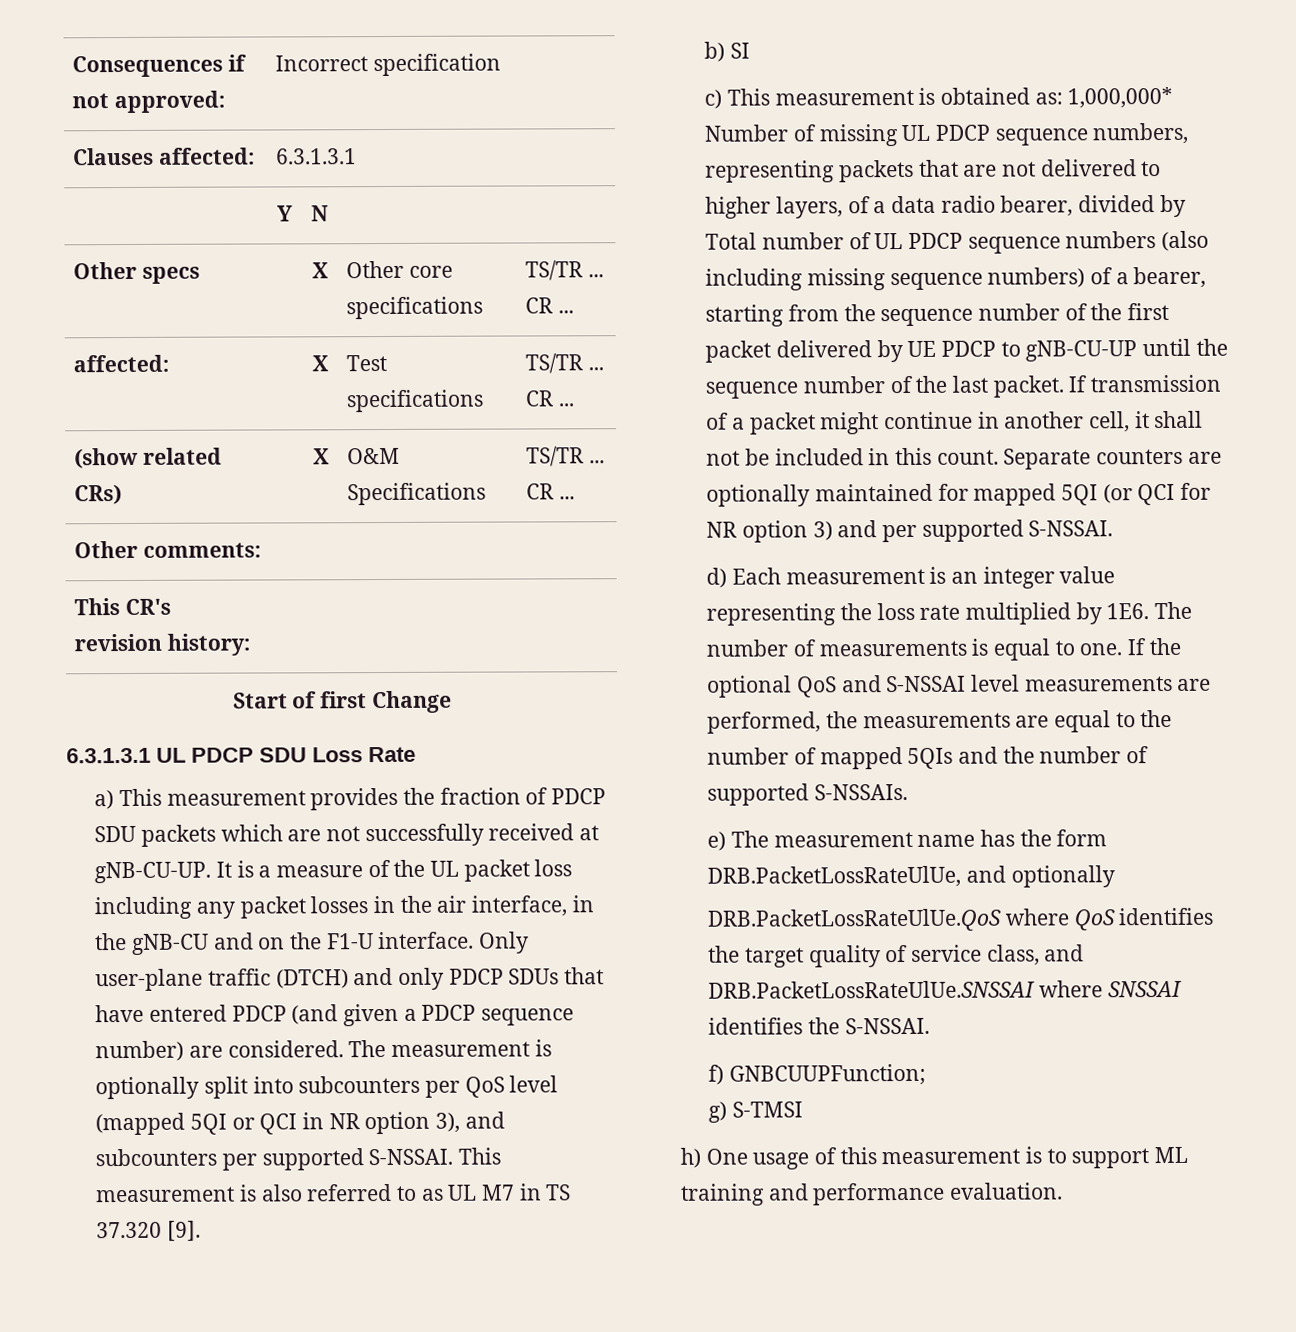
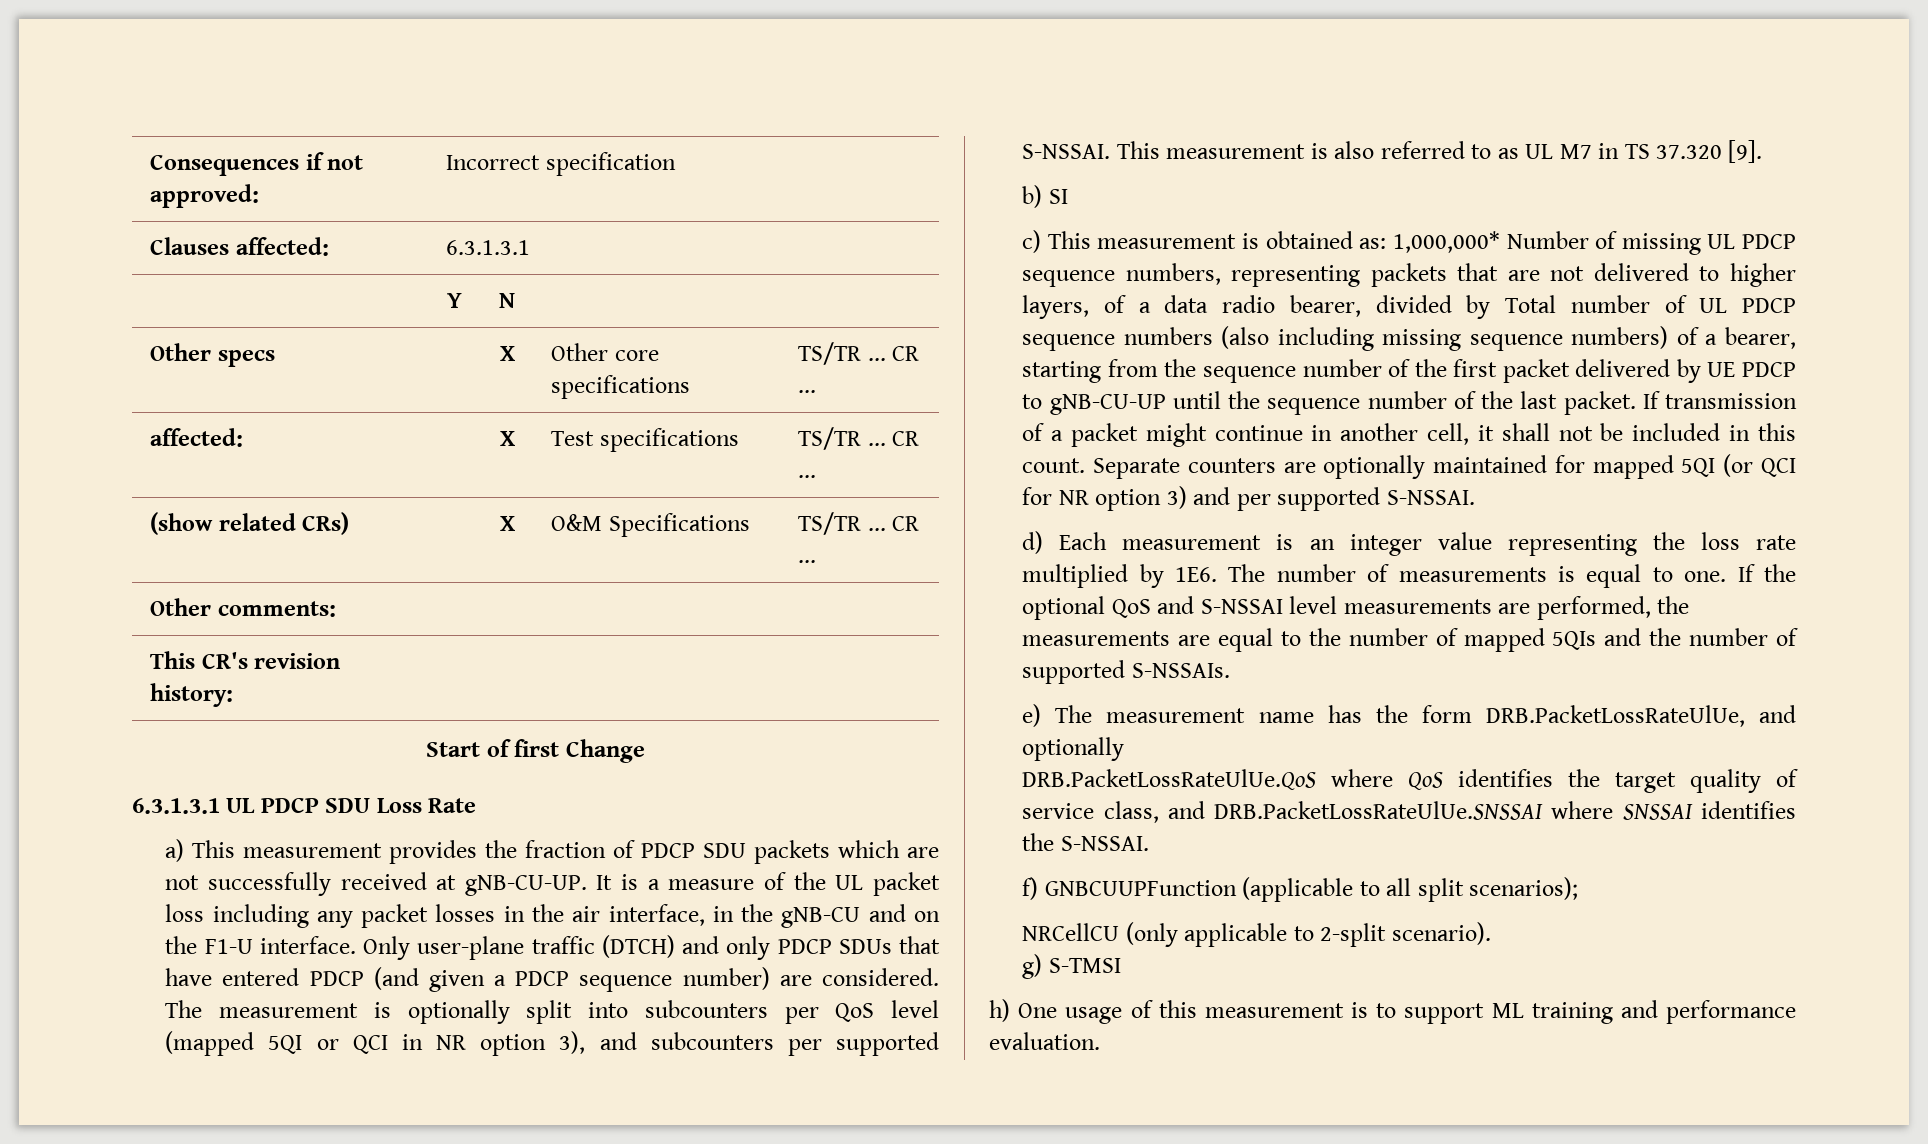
- f) GNBCUUPFunction;
+ f) GNBCUUPFunction (applicable to all split scenarios);
+ NRCellCU (only applicable to 2-split scenario).

